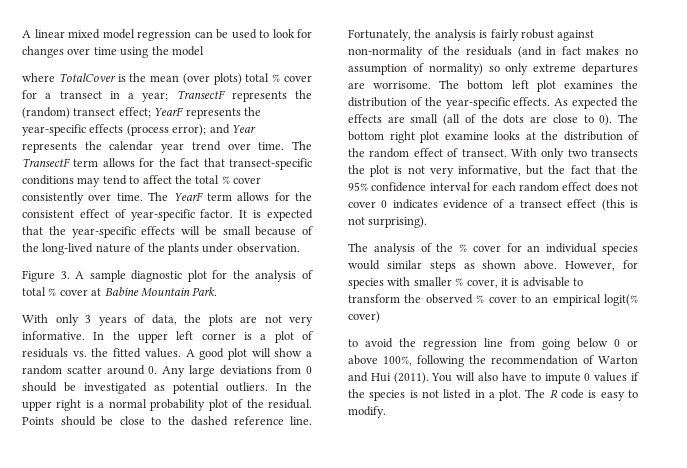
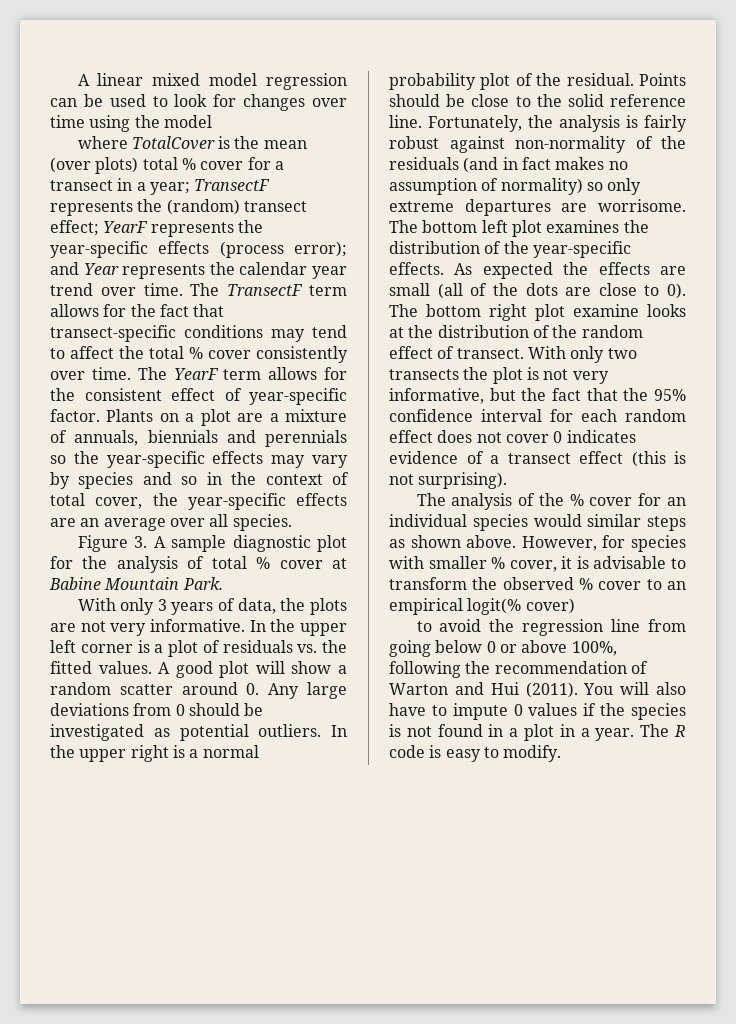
- It is expected that the year-specific effects will be small because of the long-lived nature of the plants under observation.
+ Plants on a plot are a mixture of annuals, biennials and perennials so the year-specific effects may vary by species and so in the context of total cover, the year-specific effects are an average over all species.
- Points should be close to the dashed reference line.
+ Points should be close to the solid reference line.
- You will also have to impute 0 values if the species is not listed in a plot.
+ You will also have to impute 0 values if the species is not found in a plot in a year.

